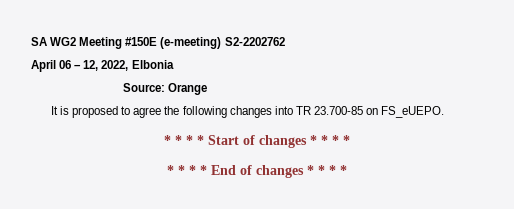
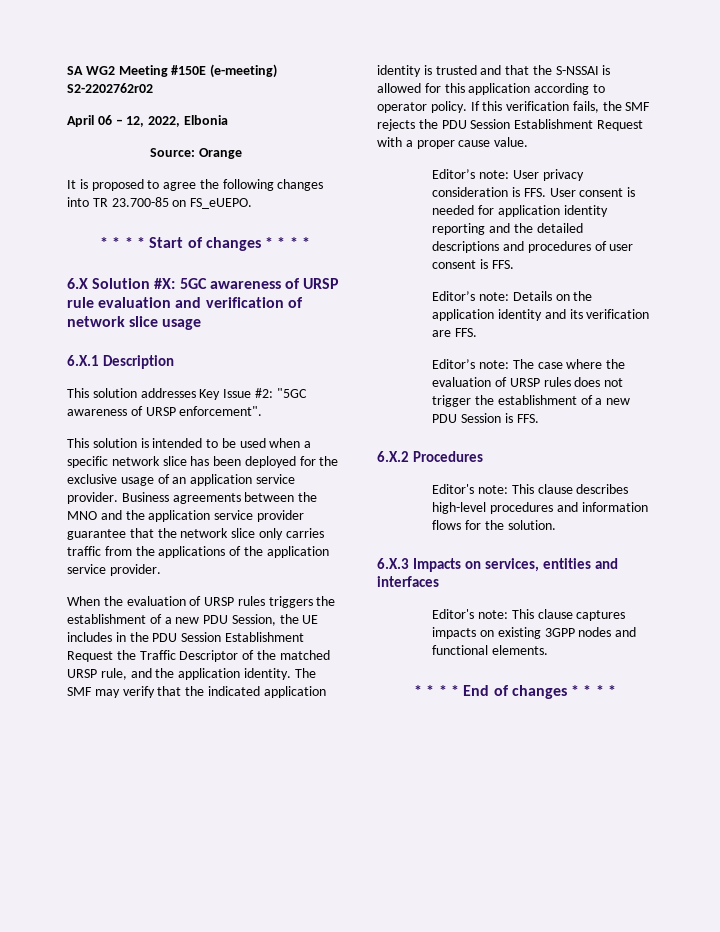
- SA WG2 Meeting #150E (e-meeting) S2-2202762
+ SA WG2 Meeting #150E (e-meeting) S2-2202762r02
+ 6.X Solution #X: 5GC awareness of URSP rule evaluation and verification of network slice usage
+ 6.X.1 Description
+ This solution addresses Key Issue #2: "5GC awareness of URSP enforcement".
+ This solution is intended to be used when a specific network slice has been deployed for the exclusive usage of an application service provider. Business agreements between the MNO and the application service provider guarantee that the network slice only carries traffic from the applications of the application service provider.
+ When the evaluation of URSP rules triggers the establishment of a new PDU Session, the UE includes in the PDU Session Establishment Request the Traffic Descriptor of the matched URSP rule, and the application identity. The SMF may verify that the indicated application identity is trusted and that the S-NSSAI is allowed for this application according to operator policy. If this verification fails, the SMF rejects the PDU Session Establishment Request with a proper cause value.
+ Editor’s note: User privacy consideration is FFS. User consent is needed for application identity reporting and the detailed descriptions and procedures of user consent is FFS.
+ Editor’s note: Details on the application identity and its verification are FFS.
+ Editor’s note: The case where the evaluation of URSP rules does not trigger the establishment of a new PDU Session is FFS.
+ 6.X.2 Procedures
+ Editor's note: This clause describes high-level procedures and information flows for the solution.
+ 6.X.3 Impacts on services, entities and interfaces
+ Editor's note: This clause captures impacts on existing 3GPP nodes and functional elements.

